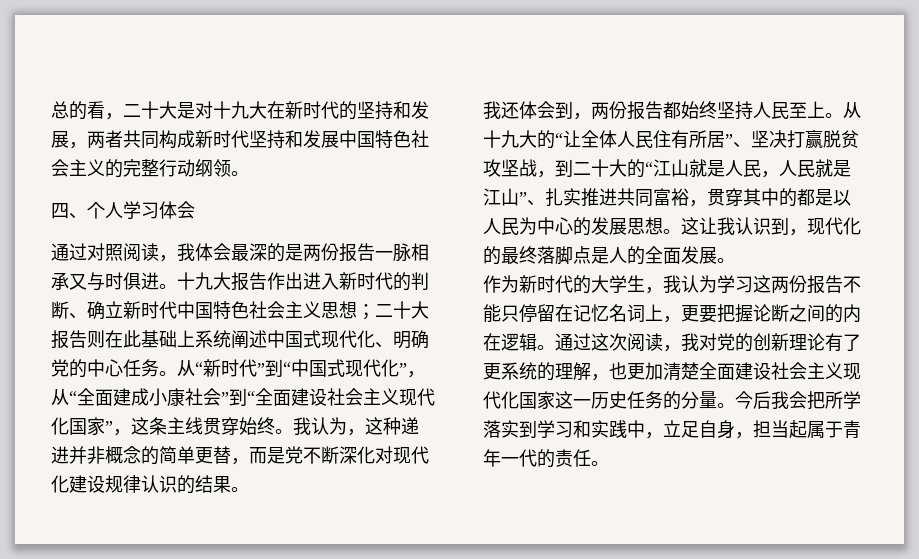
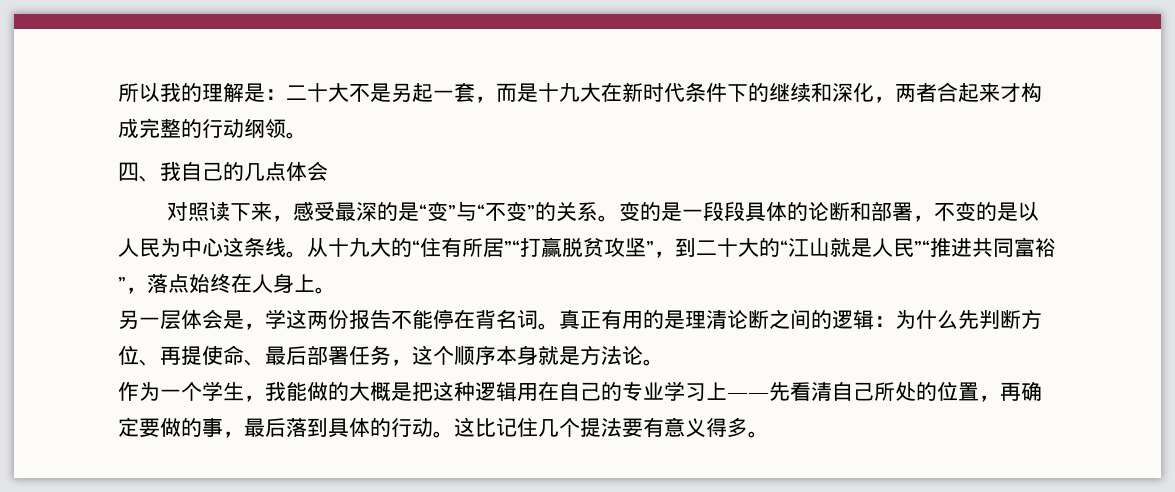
- 总的看，二十大是对十九大在新时代的坚持和发展，两者共同构成新时代坚持和发展中国特色社会主义的完整行动纲领。
- 四、个人学习体会
- 通过对照阅读，我体会最深的是两份报告一脉相承又与时俱进。十九大报告作出进入新时代的判断、确立新时代中国特色社会主义思想；二十大报告则在此基础上系统阐述中国式现代化、明确党的中心任务。从“新时代”到“中国式现代化”，从“全面建成小康社会”到“全面建设社会主义现代化国家”，这条主线贯穿始终。我认为，这种递进并非概念的简单更替，而是党不断深化对现代化建设规律认识的结果。
- 我还体会到，两份报告都始终坚持人民至上。从十九大的“让全体人民住有所居”、坚决打赢脱贫攻坚战，到二十大的“江山就是人民，人民就是江山”、扎实推进共同富裕，贯穿其中的都是以人民为中心的发展思想。这让我认识到，现代化的最终落脚点是人的全面发展。
- 作为新时代的大学生，我认为学习这两份报告不能只停留在记忆名词上，更要把握论断之间的内在逻辑。通过这次阅读，我对党的创新理论有了更系统的理解，也更加清楚全面建设社会主义现代化国家这一历史任务的分量。今后我会把所学落实到学习和实践中，立足自身，担当起属于青年一代的责任。
+ 所以我的理解是：二十大不是另起一套，而是十九大在新时代条件下的继续和深化，两者合起来才构成完整的行动纲领。
+ 四、我自己的几点体会
+ 对照读下来，感受最深的是“变”与“不变”的关系。变的是一段段具体的论断和部署，不变的是以人民为中心这条线。从十九大的“住有所居”“打赢脱贫攻坚”，到二十大的“江山就是人民”“推进共同富裕”，落点始终在人身上。
+ 另一层体会是，学这两份报告不能停在背名词。真正有用的是理清论断之间的逻辑：为什么先判断方位、再提使命、最后部署任务，这个顺序本身就是方法论。
+ 作为一个学生，我能做的大概是把这种逻辑用在自己的专业学习上——先看清自己所处的位置，再确定要做的事，最后落到具体的行动。这比记住几个提法要有意义得多。

